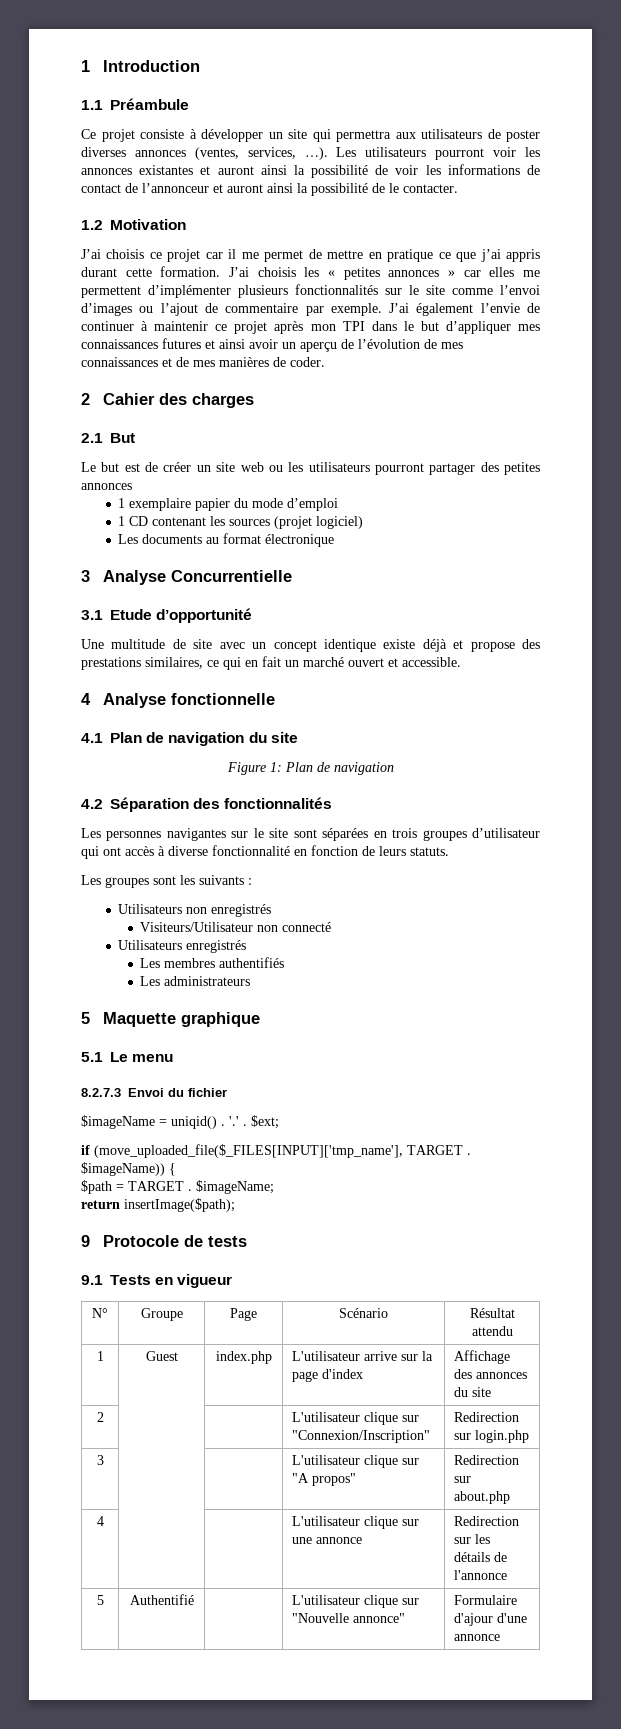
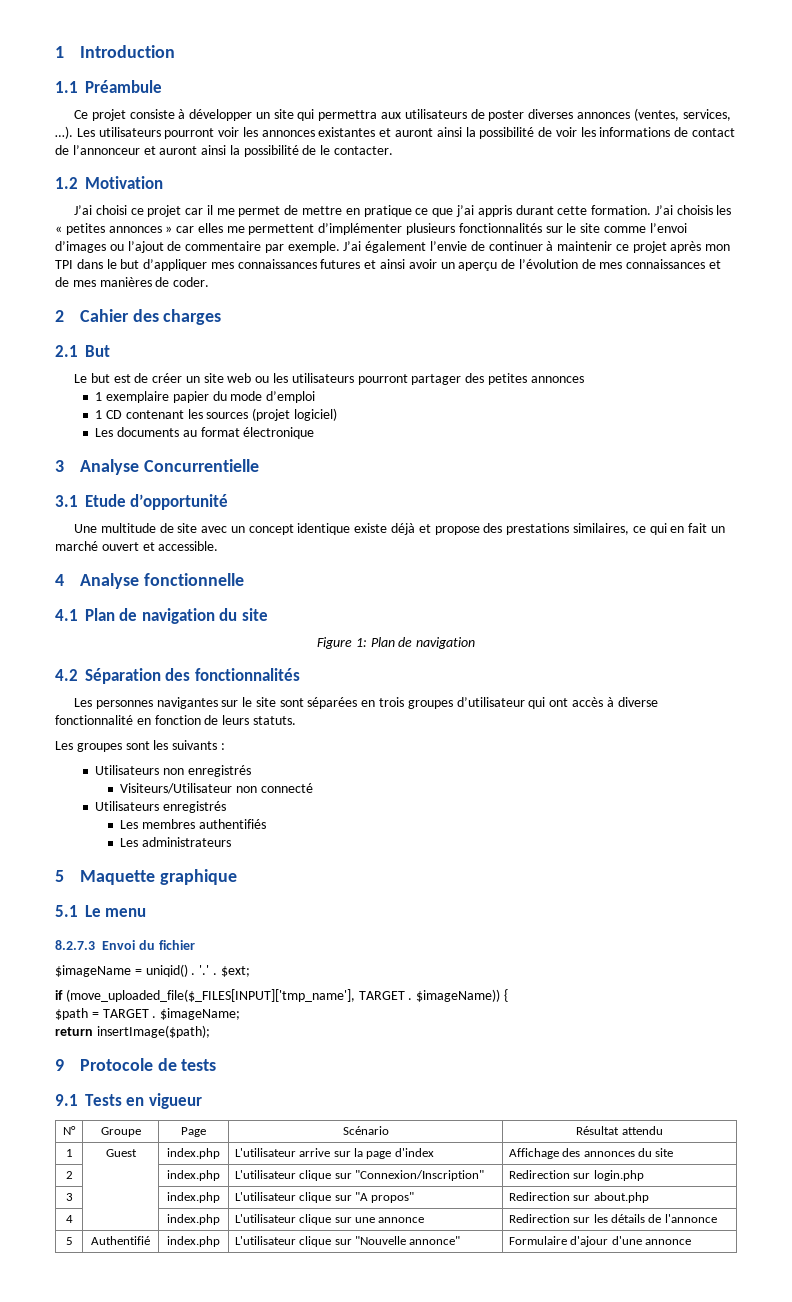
- J’ai choisis ce projet car il me permet de mettre en pratique ce que j’ai appris durant cette formation.
+ J’ai choisi ce projet car il me permet de mettre en pratique ce que j’ai appris durant cette formation.
- 2 | | | L'utilisateur clique sur "Connexion/Inscription" | Redirection sur login.php
+ 2 | | index.php | L'utilisateur clique sur "Connexion/Inscription" | Redirection sur login.php
- 3 | | | L'utilisateur clique sur "A propos" | Redirection sur about.php
+ 3 | | index.php | L'utilisateur clique sur "A propos" | Redirection sur about.php
- 4 | | | L'utilisateur clique sur une annonce | Redirection sur les détails de l'annonce
+ 4 | | index.php | L'utilisateur clique sur une annonce | Redirection sur les détails de l'annonce
- 5 | Authentifié | | L'utilisateur clique sur "Nouvelle annonce" | Formulaire d'ajour d'une annonce
+ 5 | Authentifié | index.php | L'utilisateur clique sur "Nouvelle annonce" | Formulaire d'ajour d'une annonce

